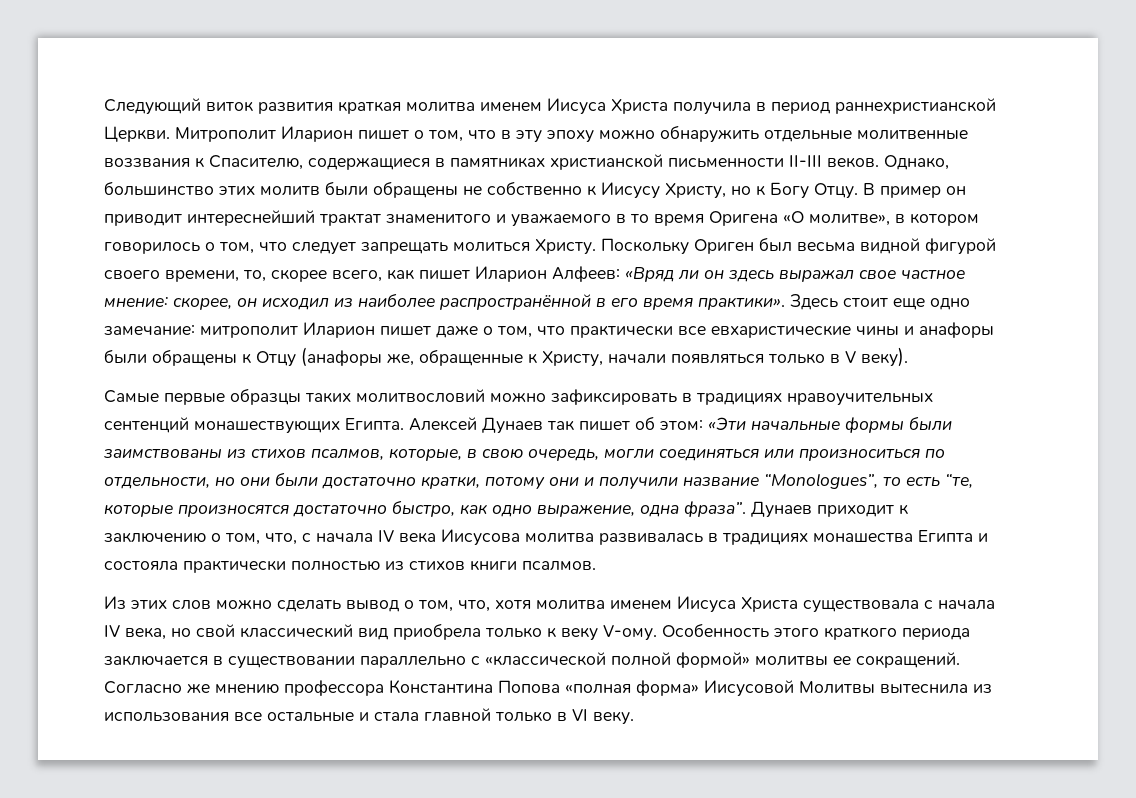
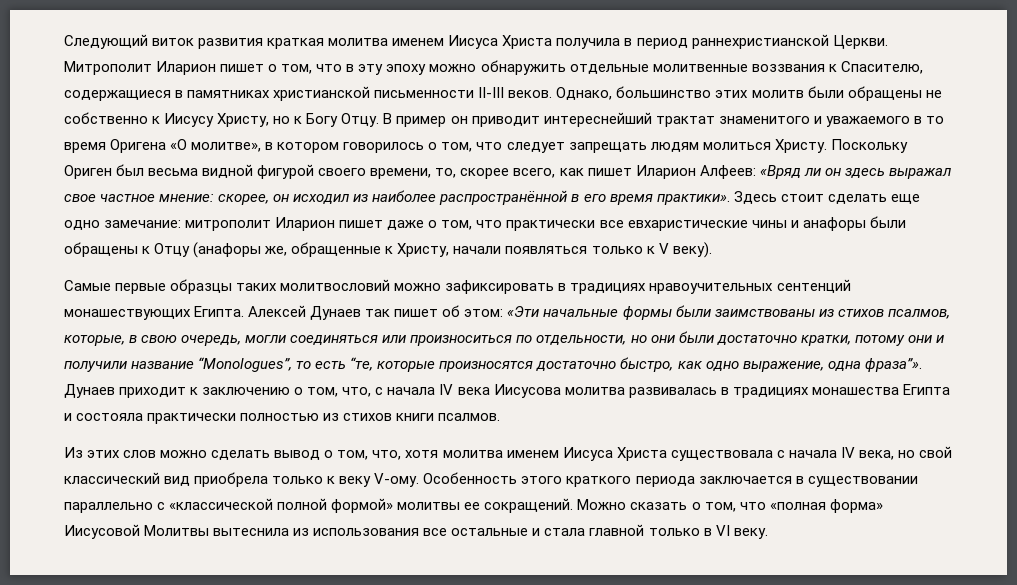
- В пример он приводит интереснейший трактат знаменитого и уважаемого в то время Оригена «О молитве», в котором говорилось о том, что следует запрещать молиться Христу.
+ В пример он приводит интереснейший трактат знаменитого и уважаемого в то время Оригена «О молитве», в котором говорилось о том, что следует запрещать людям молиться Христу.
- Здесь стоит еще одно замечание: митрополит Иларион пишет даже о том, что практически все евхаристические чины и анафоры были обращены к Отцу (анафоры же, обращенные к Христу, начали появляться только в V веку).
+ Здесь стоит сделать еще одно замечание: митрополит Иларион пишет даже о том, что практически все евхаристические чины и анафоры были обращены к Отцу (анафоры же, обращенные к Христу, начали появляться только к V веку).
- Алексей Дунаев так пишет об этом: «Эти начальные формы были заимствованы из стихов псалмов, которые, в свою очередь, могли соединяться или произноситься по отдельности, но они были достаточно кратки, потому они и получили название “Monologues”, то есть “те, которые произносятся достаточно быстро, как одно выражение, одна фраза”.
+ Алексей Дунаев так пишет об этом: «Эти начальные формы были заимствованы из стихов псалмов, которые, в свою очередь, могли соединяться или произноситься по отдельности, но они были достаточно кратки, потому они и получили название “Monologues”, то есть “те, которые произносятся достаточно быстро, как одно выражение, одна фраза”».
- Согласно же мнению профессора Константина Попова «полная форма» Иисусовой Молитвы вытеснила из использования все остальные и стала главной только в VI веку.
+ Можно сказать о том, что «полная форма» Иисусовой Молитвы вытеснила из использования все остальные и стала главной только в VI веку.

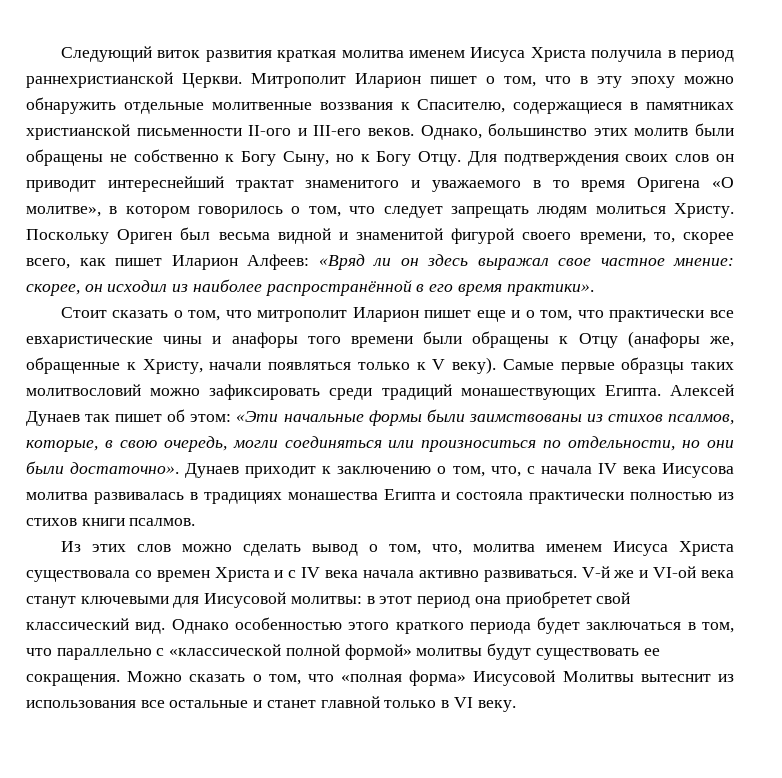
- Митрополит Иларион пишет о том, что в эту эпоху можно обнаружить отдельные молитвенные воззвания к Спасителю, содержащиеся в памятниках христианской письменности II-III веков.
+ Митрополит Иларион пишет о том, что в эту эпоху можно обнаружить отдельные молитвенные воззвания к Спасителю, содержащиеся в памятниках христианской письменности II-ого и III-его веков.
- Однако, большинство этих молитв были обращены не собственно к Иисусу Христу, но к Богу Отцу.
+ Однако, большинство этих молитв были обращены не собственно к Богу Сыну, но к Богу Отцу.
- В пример он приводит интереснейший трактат знаменитого и уважаемого в то время Оригена «О молитве», в котором говорилось о том, что следует запрещать людям молиться Христу.
+ Для подтверждения своих слов он приводит интереснейший трактат знаменитого и уважаемого в то время Оригена «О молитве», в котором говорилось о том, что следует запрещать людям молиться Христу.
- Поскольку Ориген был весьма видной фигурой своего времени, то, скорее всего, как пишет Иларион Алфеев:
+ Поскольку Ориген был весьма видной и знаменитой фигурой своего времени, то, скорее всего, как пишет Иларион Алфеев:
- скорее, он исходил из наиболее распространённой в его время практики». Здесь стоит сделать еще одно замечание: митрополит Иларион пишет даже о том, что практически все евхаристические чины и анафоры были обращены к Отцу (анафоры же, обращенные к Христу, начали появляться только к V веку).
- Самые первые образцы таких молитвословий можно зафиксировать в традициях нравоучительных сентенций монашествующих Египта.
+ скорее, он исходил из наиболее распространённой в его время практики».
+ Стоит сказать о том, что митрополит Иларион пишет еще и о том, что практически все евхаристические чины и анафоры того времени были обращены к Отцу (анафоры же, обращенные к Христу, начали появляться только к V веку). Самые первые образцы таких молитвословий можно зафиксировать среди традиций монашествующих Египта.
- Алексей Дунаев так пишет об этом: «Эти начальные формы были заимствованы из стихов псалмов, которые, в свою очередь, могли соединяться или произноситься по отдельности, но они были достаточно кратки, потому они и получили название “Monologues”, то есть “те, которые произносятся достаточно быстро, как одно выражение, одна фраза”».
+ Алексей Дунаев так пишет об этом: «Эти начальные формы были заимствованы из стихов псалмов, которые, в свою очередь, могли соединяться или произноситься по отдельности, но они были достаточно».
- Из этих слов можно сделать вывод о том, что, хотя молитва именем Иисуса Христа существовала с начала IV века, но свой классический вид приобрела только к веку V-ому. Особенность этого краткого периода заключается в существовании параллельно с «классической полной формой» молитвы ее сокращений.
+ Из этих слов можно сделать вывод о том, что, молитва именем Иисуса Христа существовала со времен Христа и с IV века начала активно развиваться. V-й же и VI-ой века станут ключевыми для Иисусовой молитвы: в этот период она приобретет свой классический вид. Однако особенностью этого краткого периода будет заключаться в том, что параллельно с «классической полной формой» молитвы будут существовать ее сокращения.
- Можно сказать о том, что «полная форма» Иисусовой Молитвы вытеснила из использования все остальные и стала главной только в VI веку.
+ Можно сказать о том, что «полная форма» Иисусовой Молитвы вытеснит из использования все остальные и станет главной только в VI веку.

